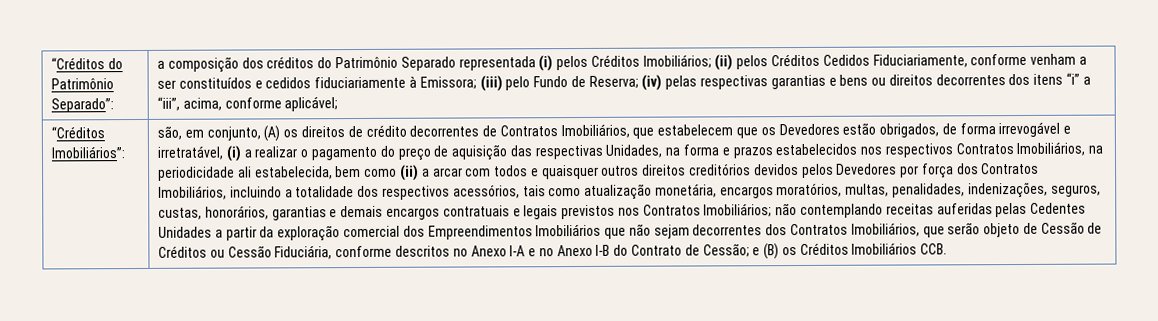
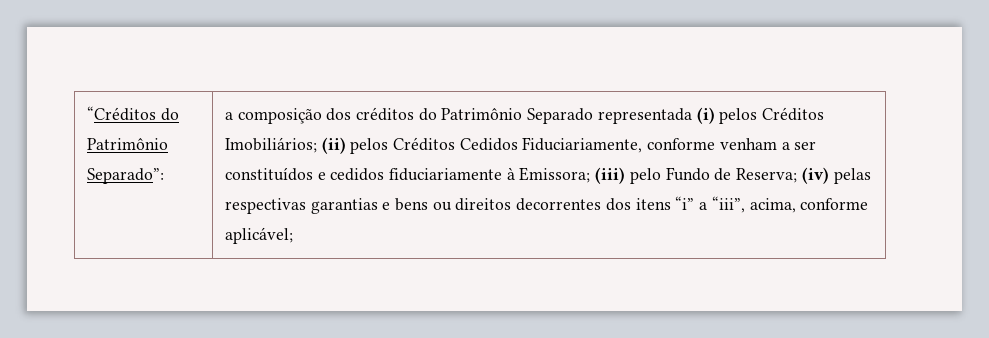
- “Créditos Imobiliários”: | são, em conjunto, (A) os direitos de crédito decorrentes de Contratos Imobiliários, que estabelecem que os Devedores estão obrigados, de forma irrevogável e irretratável, (i) a realizar o pagamento do preço de aquisição das respectivas Unidades, na forma e prazos estabelecidos nos respectivos Contratos Imobiliários, na periodicidade ali estabelecida, bem como (ii) a arcar com todos e quaisquer outros direitos creditórios devidos pelos Devedores por força dos Contratos Imobiliários, incluindo a totalidade dos respectivos acessórios, tais como atualização monetária, encargos moratórios, multas, penalidades, indenizações, seguros, custas, honorários, garantias e demais encargos contratuais e legais previstos nos Contratos Imobiliários; não contemplando receitas auferidas pelas Cedentes Unidades a partir da exploração comercial dos Empreendimentos Imobiliários que não sejam decorrentes dos Contratos Imobiliários, que serão objeto de Cessão de Créditos ou Cessão Fiduciária, conforme descritos no Anexo I-A e no Anexo I-B do Contrato de Cessão; e (B) os Créditos Imobiliários CCB.

